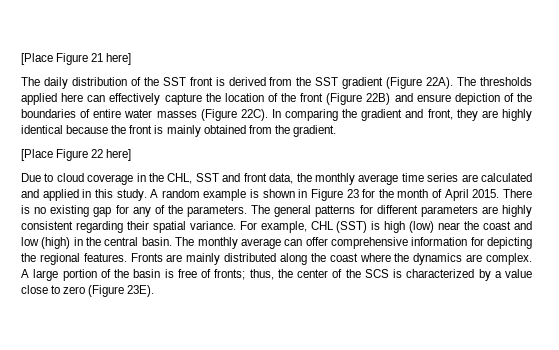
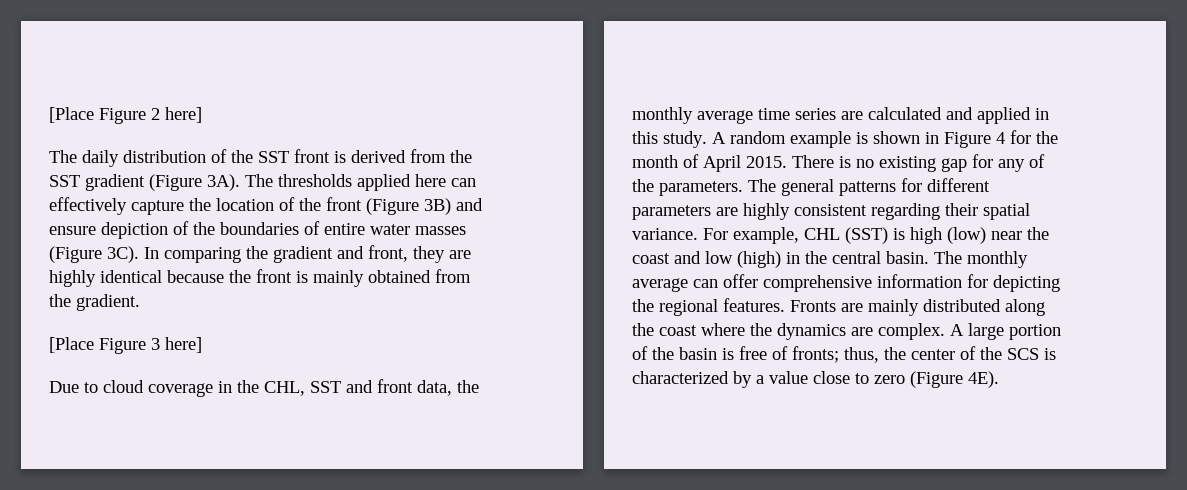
- [Place Figure 21 here]
+ [Place Figure 2 here]
- The daily distribution of the SST front is derived from the SST gradient (Figure 22A).
+ The daily distribution of the SST front is derived from the SST gradient (Figure 3A).
- The thresholds applied here can effectively capture the location of the front (Figure 22B) and ensure depiction of the boundaries of entire water masses (Figure 22C).
+ The thresholds applied here can effectively capture the location of the front (Figure 3B) and ensure depiction of the boundaries of entire water masses (Figure 3C).
- [Place Figure 22 here]
+ [Place Figure 3 here]
- A random example is shown in Figure 23 for the month of April 2015.
+ A random example is shown in Figure 4 for the month of April 2015.
- A large portion of the basin is free of fronts; thus, the center of the SCS is characterized by a value close to zero (Figure 23E).
+ A large portion of the basin is free of fronts; thus, the center of the SCS is characterized by a value close to zero (Figure 4E).

